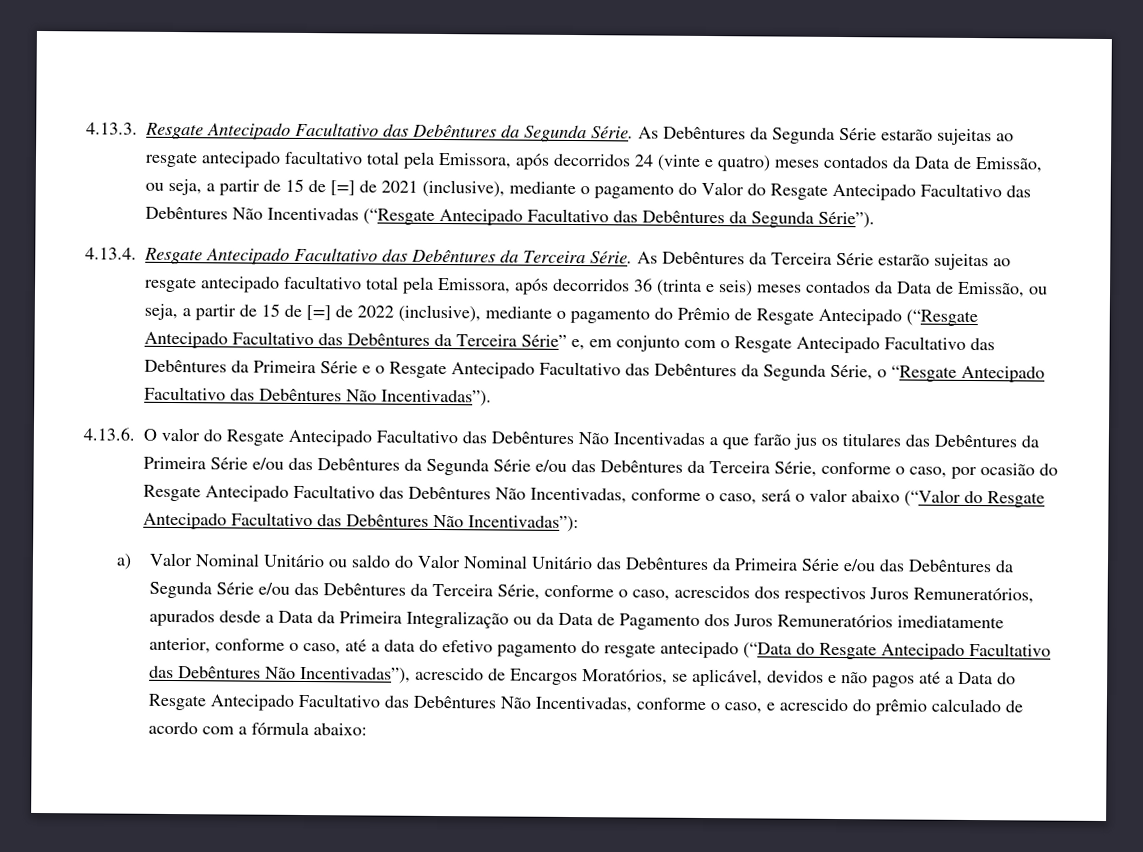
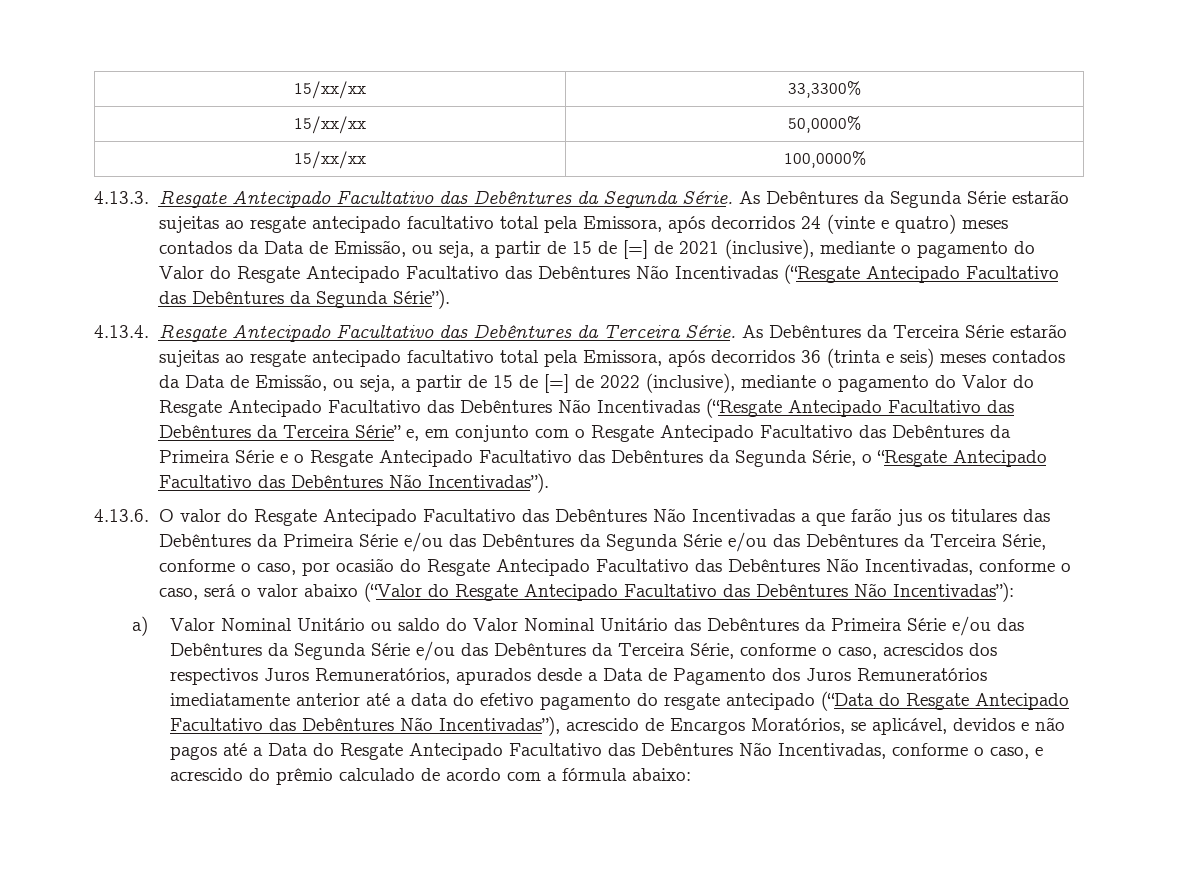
+ 15/xx/xx | 33,3300%
+ 15/xx/xx | 50,0000%
+ 15/xx/xx | 100,0000%
- As Debêntures da Terceira Série estarão sujeitas ao resgate antecipado facultativo total pela Emissora, após decorridos 36 (trinta e seis) meses contados da Data de Emissão, ou seja, a partir de 15 de [=] de 2022 (inclusive), mediante o pagamento do Prêmio de Resgate Antecipado (“Resgate Antecipado Facultativo das Debêntures da Terceira Série” e, em conjunto com o Resgate Antecipado Facultativo das Debêntures da Primeira Série e o Resgate Antecipado Facultativo das Debêntures da Segunda Série, o “Resgate Antecipado Facultativo das Debêntures Não Incentivadas”).
+ As Debêntures da Terceira Série estarão sujeitas ao resgate antecipado facultativo total pela Emissora, após decorridos 36 (trinta e seis) meses contados da Data de Emissão, ou seja, a partir de 15 de [=] de 2022 (inclusive), mediante o pagamento do Valor do Resgate Antecipado Facultativo das Debêntures Não Incentivadas (“Resgate Antecipado Facultativo das Debêntures da Terceira Série” e, em conjunto com o Resgate Antecipado Facultativo das Debêntures da Primeira Série e o Resgate Antecipado Facultativo das Debêntures da Segunda Série, o “Resgate Antecipado Facultativo das Debêntures Não Incentivadas”).
- a) Valor Nominal Unitário ou saldo do Valor Nominal Unitário das Debêntures da Primeira Série e/ou das Debêntures da Segunda Série e/ou das Debêntures da Terceira Série, conforme o caso, acrescidos dos respectivos Juros Remuneratórios, apurados desde a Data da Primeira Integralização ou da Data de Pagamento dos Juros Remuneratórios imediatamente anterior, conforme o caso, até a data do efetivo pagamento do resgate antecipado (“Data do Resgate Antecipado Facultativo das Debêntures Não Incentivadas”), acrescido de Encargos Moratórios, se aplicável, devidos e não pagos até a Data do Resgate Antecipado Facultativo das Debêntures Não Incentivadas, conforme o caso, e acrescido do prêmio calculado de acordo com a fórmula abaixo:
+ a) Valor Nominal Unitário ou saldo do Valor Nominal Unitário das Debêntures da Primeira Série e/ou das Debêntures da Segunda Série e/ou das Debêntures da Terceira Série, conforme o caso, acrescidos dos respectivos Juros Remuneratórios, apurados desde a Data de Pagamento dos Juros Remuneratórios imediatamente anterior até a data do efetivo pagamento do resgate antecipado (“Data do Resgate Antecipado Facultativo das Debêntures Não Incentivadas”), acrescido de Encargos Moratórios, se aplicável, devidos e não pagos até a Data do Resgate Antecipado Facultativo das Debêntures Não Incentivadas, conforme o caso, e acrescido do prêmio calculado de acordo com a fórmula abaixo:

